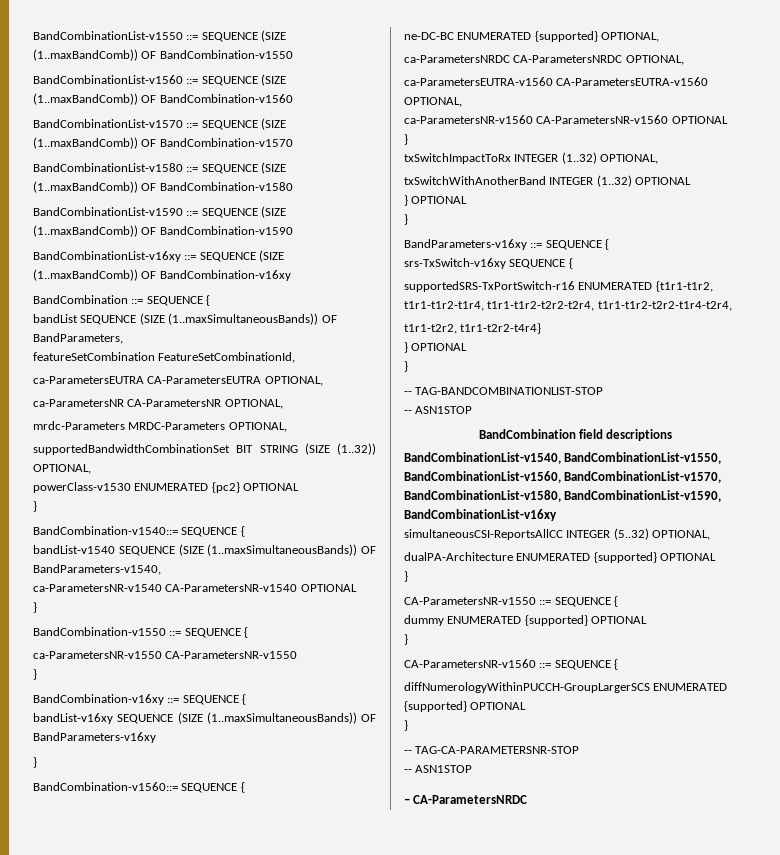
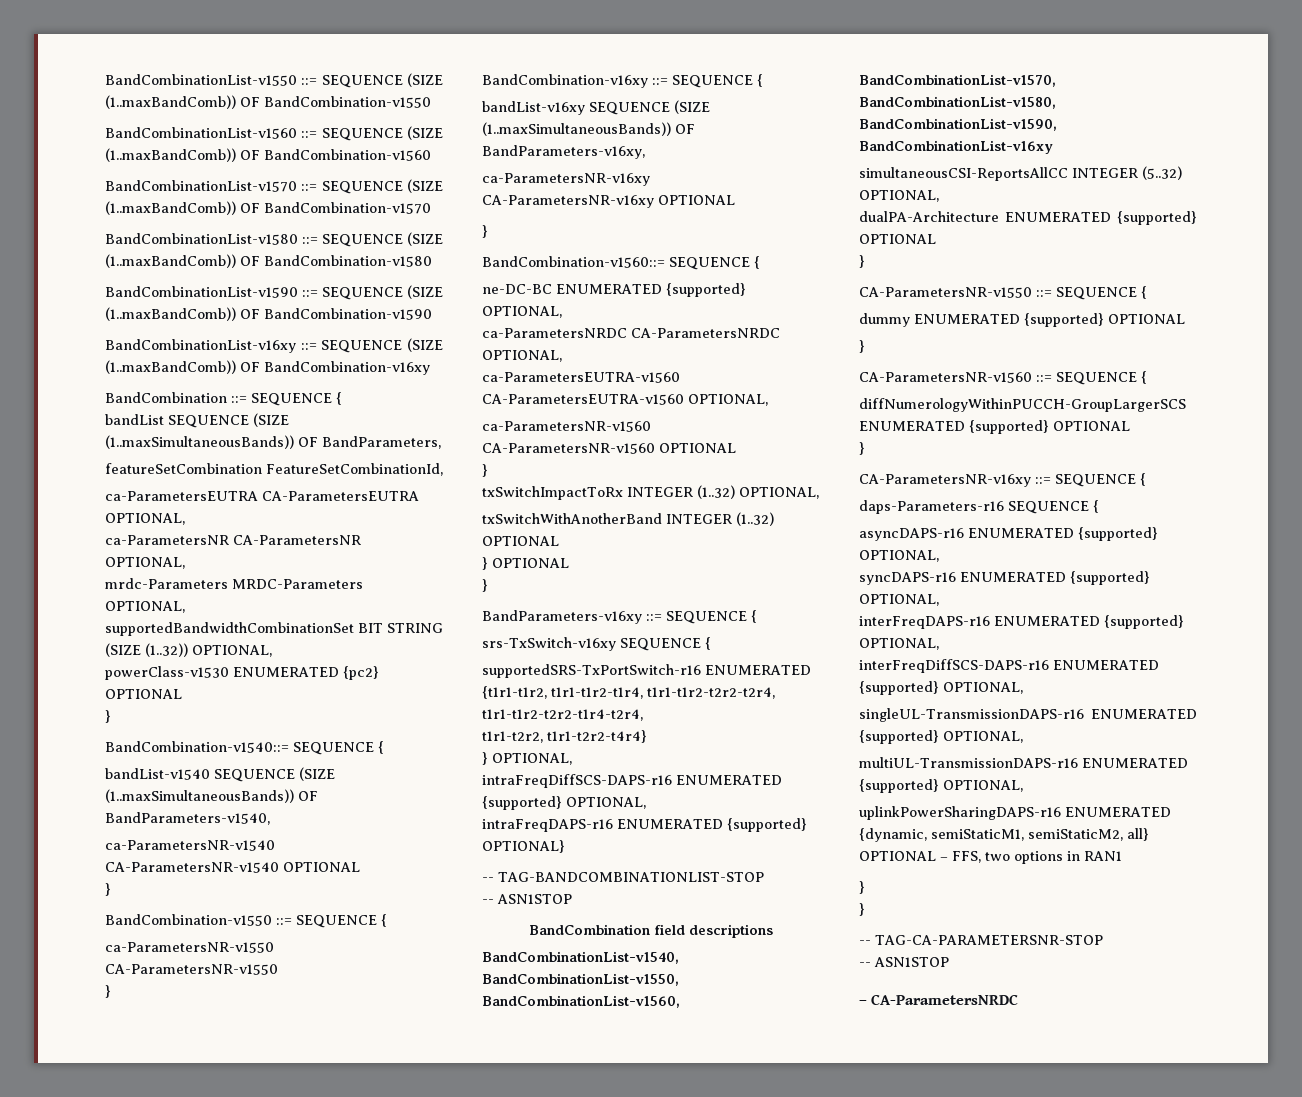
- bandList-v16xy SEQUENCE (SIZE (1..maxSimultaneousBands)) OF BandParameters-v16xy
+ bandList-v16xy SEQUENCE (SIZE (1..maxSimultaneousBands)) OF BandParameters-v16xy,
+ ca-ParametersNR-v16xy CA-ParametersNR-v16xy OPTIONAL
  t1r1-t2r2, t1r1-t2r2-t4r4}
- } OPTIONAL
- }
+ } OPTIONAL,
+ intraFreqDiffSCS-DAPS-r16 ENUMERATED {supported} OPTIONAL,
+ intraFreqDAPS-r16 ENUMERATED {supported} OPTIONAL}
+ CA-ParametersNR-v16xy ::= SEQUENCE {
+ daps-Parameters-r16 SEQUENCE {
+ asyncDAPS-r16 ENUMERATED {supported} OPTIONAL,
+ syncDAPS-r16 ENUMERATED {supported} OPTIONAL,
+ interFreqDAPS-r16 ENUMERATED {supported} OPTIONAL,
+ interFreqDiffSCS-DAPS-r16 ENUMERATED {supported} OPTIONAL,
+ singleUL-TransmissionDAPS-r16 ENUMERATED {supported} OPTIONAL,
+ multiUL-TransmissionDAPS-r16 ENUMERATED {supported} OPTIONAL,
+ uplinkPowerSharingDAPS-r16 ENUMERATED {dynamic, semiStaticM1, semiStaticM2, all} OPTIONAL – FFS, two options in RAN1
+ }
+ }

